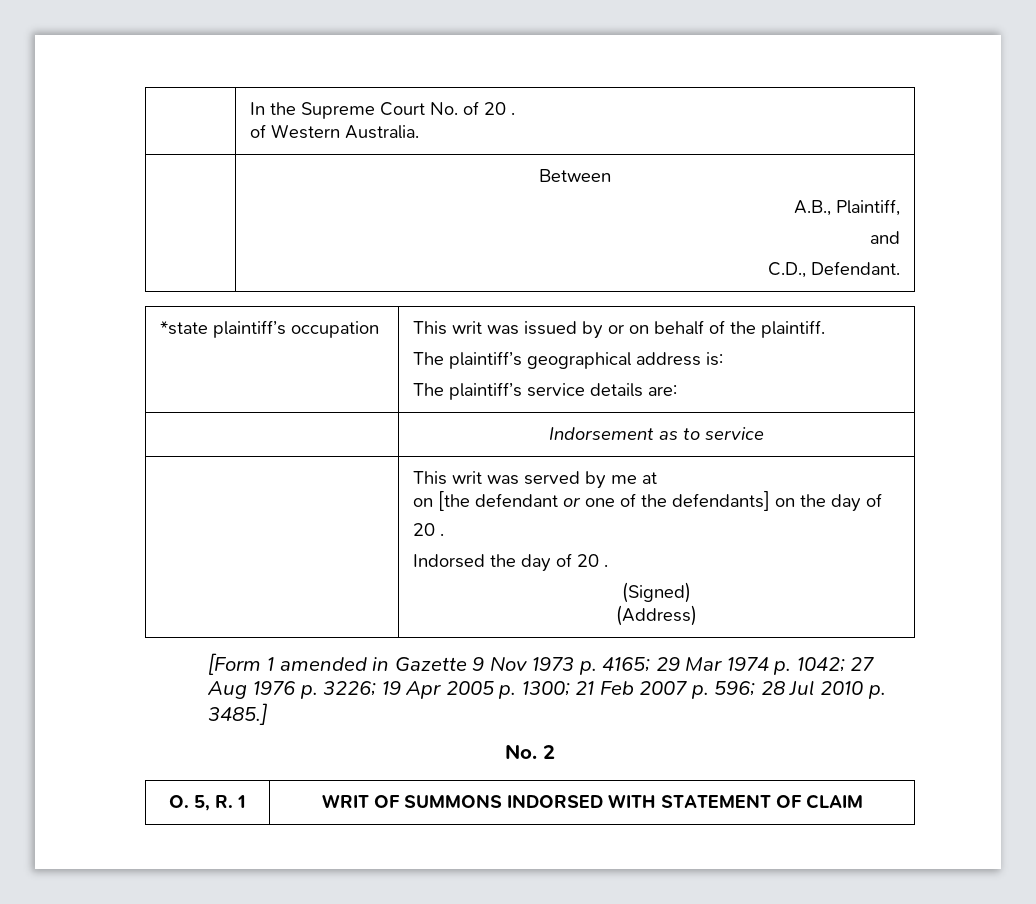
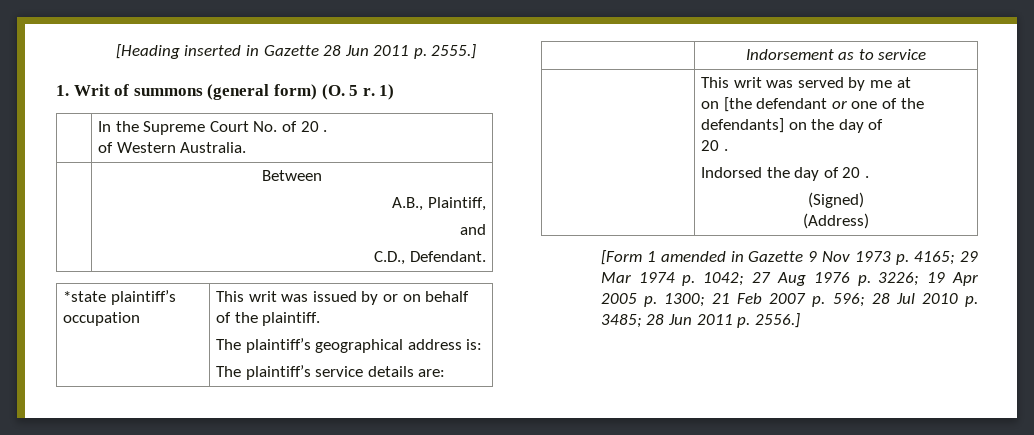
+ [Heading inserted in Gazette 28 Jun 2011 p. 2555.]
+ 1. Writ of summons (general form) (O. 5 r. 1)
- [Form 1 amended in Gazette 9 Nov 1973 p. 4165; 29 Mar 1974 p. 1042; 27 Aug 1976 p. 3226; 19 Apr 2005 p. 1300; 21 Feb 2007 p. 596; 28 Jul 2010 p. 3485.]
- No. 2
- O. 5, R. 1 | WRIT OF SUMMONS INDORSED WITH STATEMENT OF CLAIM
+ [Form 1 amended in Gazette 9 Nov 1973 p. 4165; 29 Mar 1974 p. 1042; 27 Aug 1976 p. 3226; 19 Apr 2005 p. 1300; 21 Feb 2007 p. 596; 28 Jul 2010 p. 3485; 28 Jun 2011 p. 2556.]

